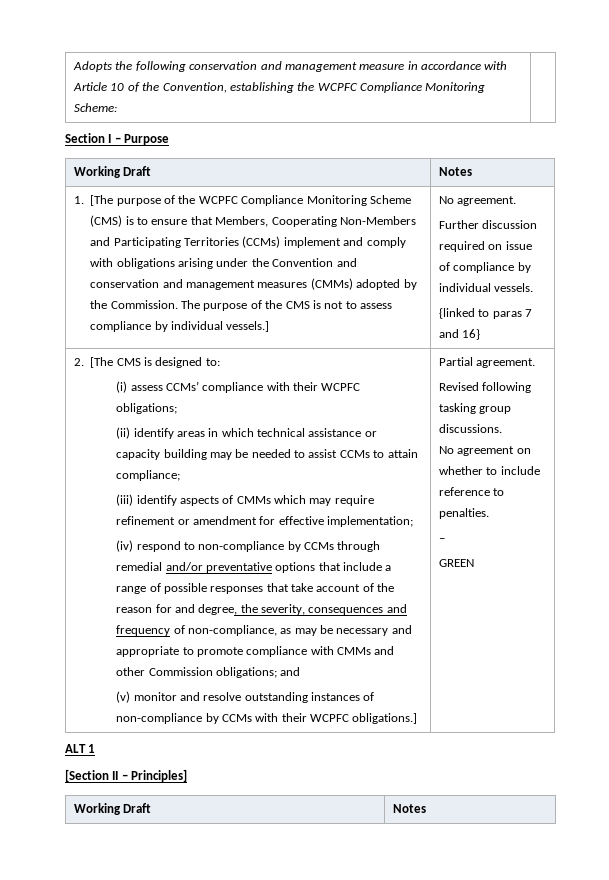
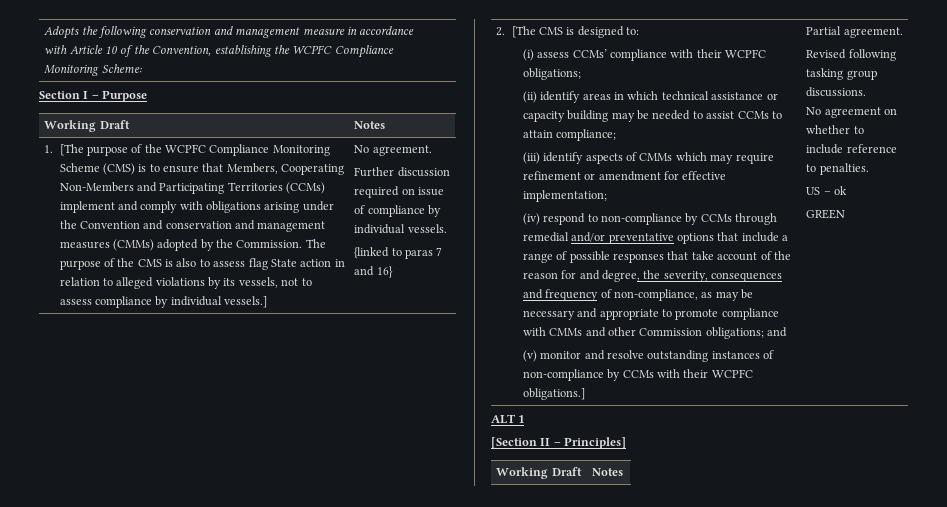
- The purpose of the CMS is not to assess compliance by individual vessels.]
+ The purpose of the CMS is also to assess flag State action in relation to alleged violations by its vessels, not to assess compliance by individual vessels.]
  No agreement on whether to include reference to penalties.
- –
+ US – ok

